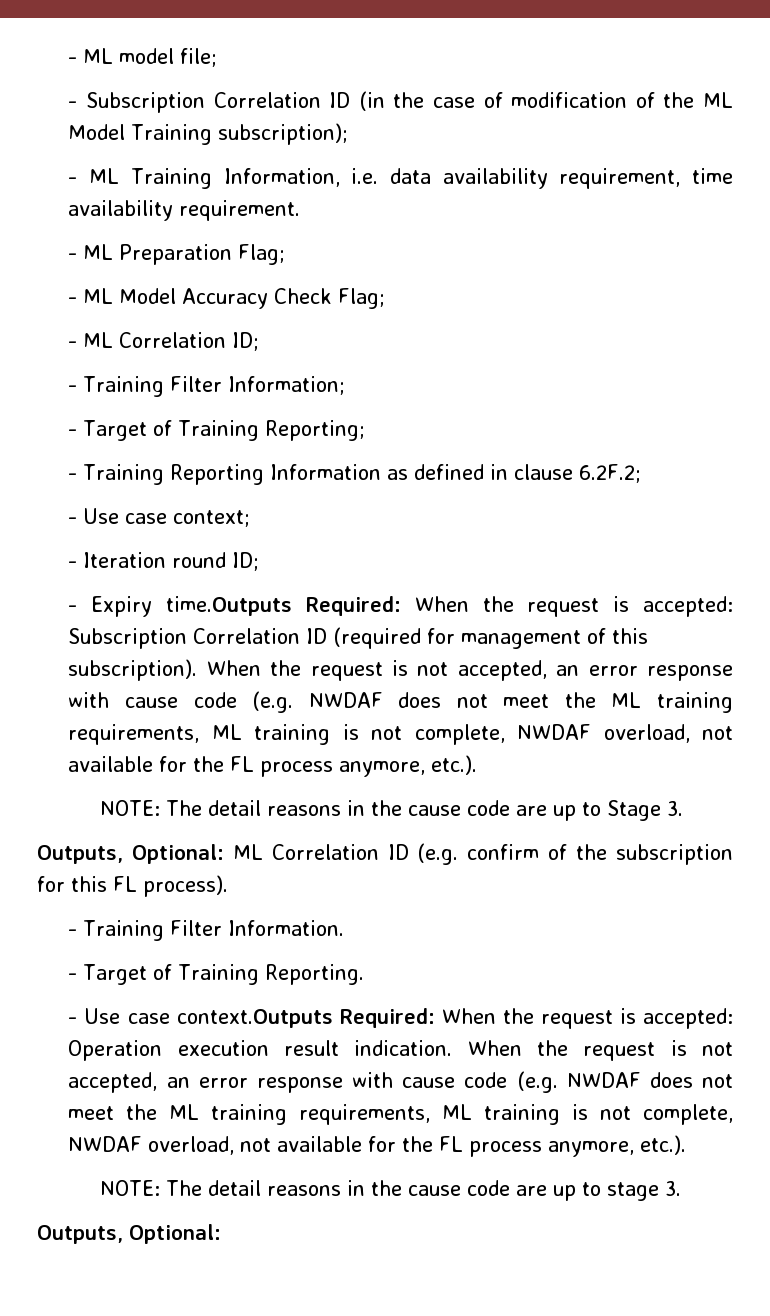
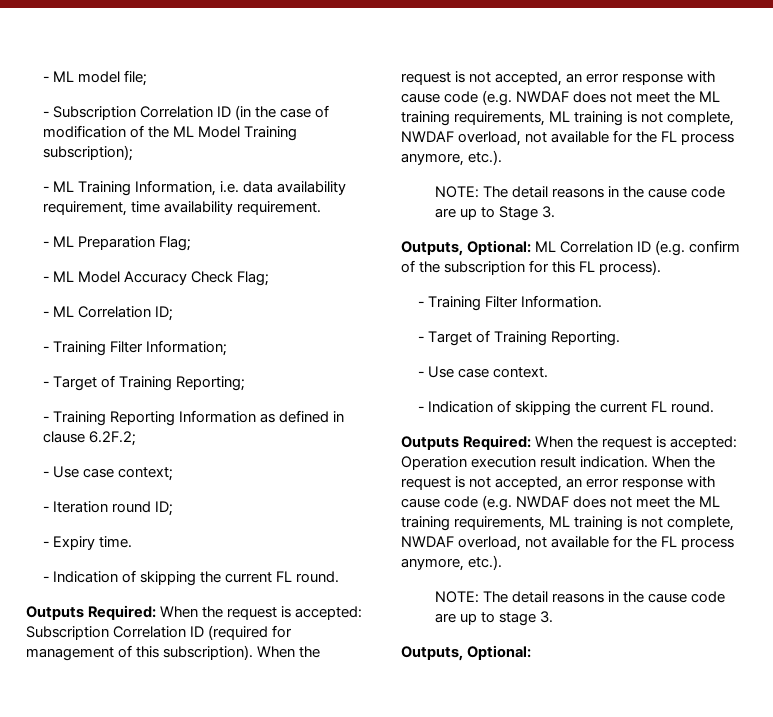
- - Expiry time.Outputs Required: When the request is accepted: Subscription Correlation ID (required for management of this subscription).
+ - Expiry time.
+ - Indication of skipping the current FL round.
+ Outputs Required: When the request is accepted: Subscription Correlation ID (required for management of this subscription).
- - Use case context.Outputs Required: When the request is accepted: Operation execution result indication.
+ - Use case context.
+ - Indication of skipping the current FL round.
+ Outputs Required: When the request is accepted: Operation execution result indication.

